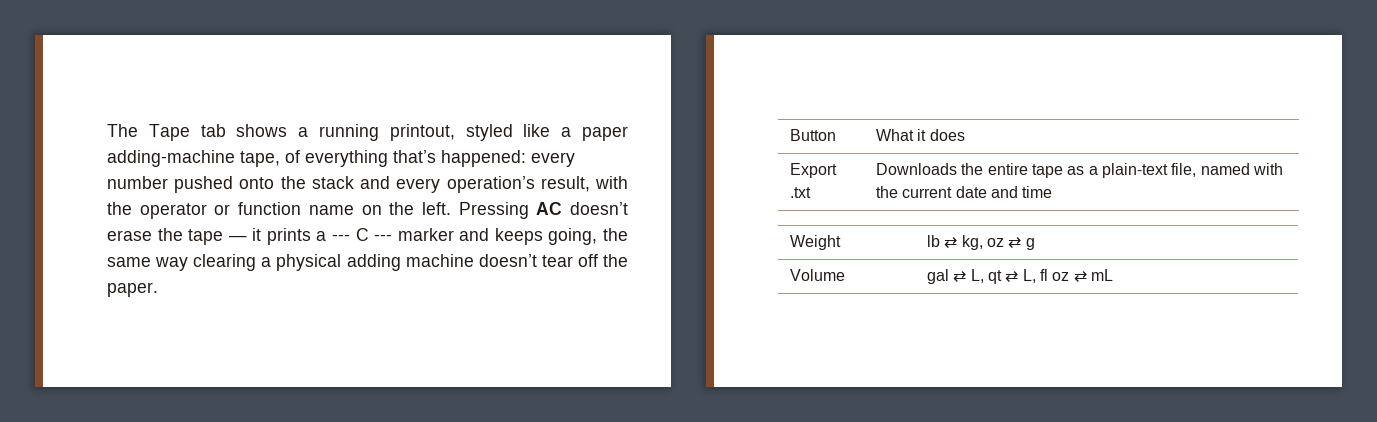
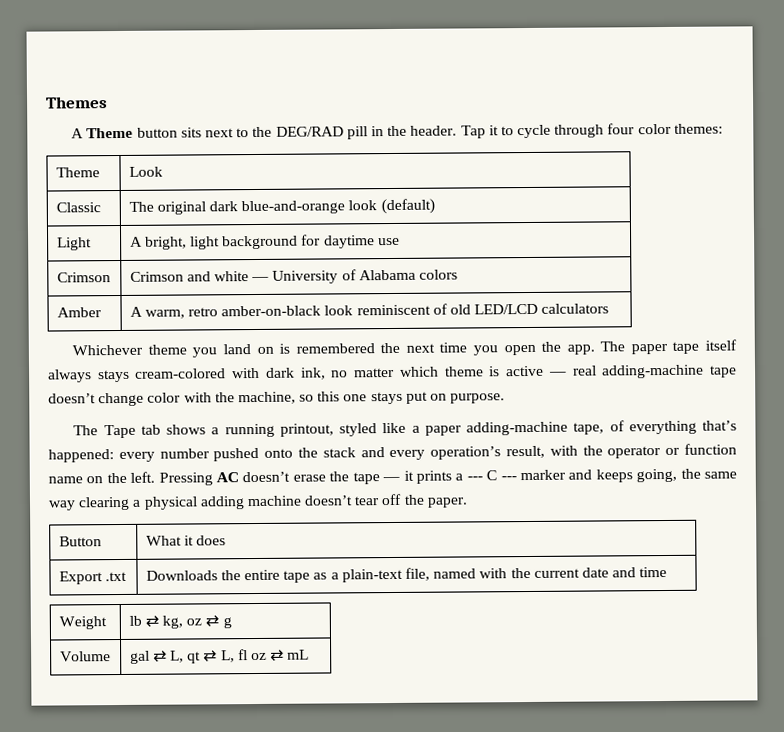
+ Themes
+ A Theme button sits next to the DEG/RAD pill in the header. Tap it to cycle through four color themes:
+ Theme | Look
+ Classic | The original dark blue-and-orange look (default)
+ Light | A bright, light background for daytime use
+ Crimson | Crimson and white — University of Alabama colors
+ Amber | A warm, retro amber-on-black look reminiscent of old LED/LCD calculators
+ Whichever theme you land on is remembered the next time you open the app. The paper tape itself always stays cream-colored with dark ink, no matter which theme is active — real adding-machine tape doesn’t change color with the machine, so this one stays put on purpose.

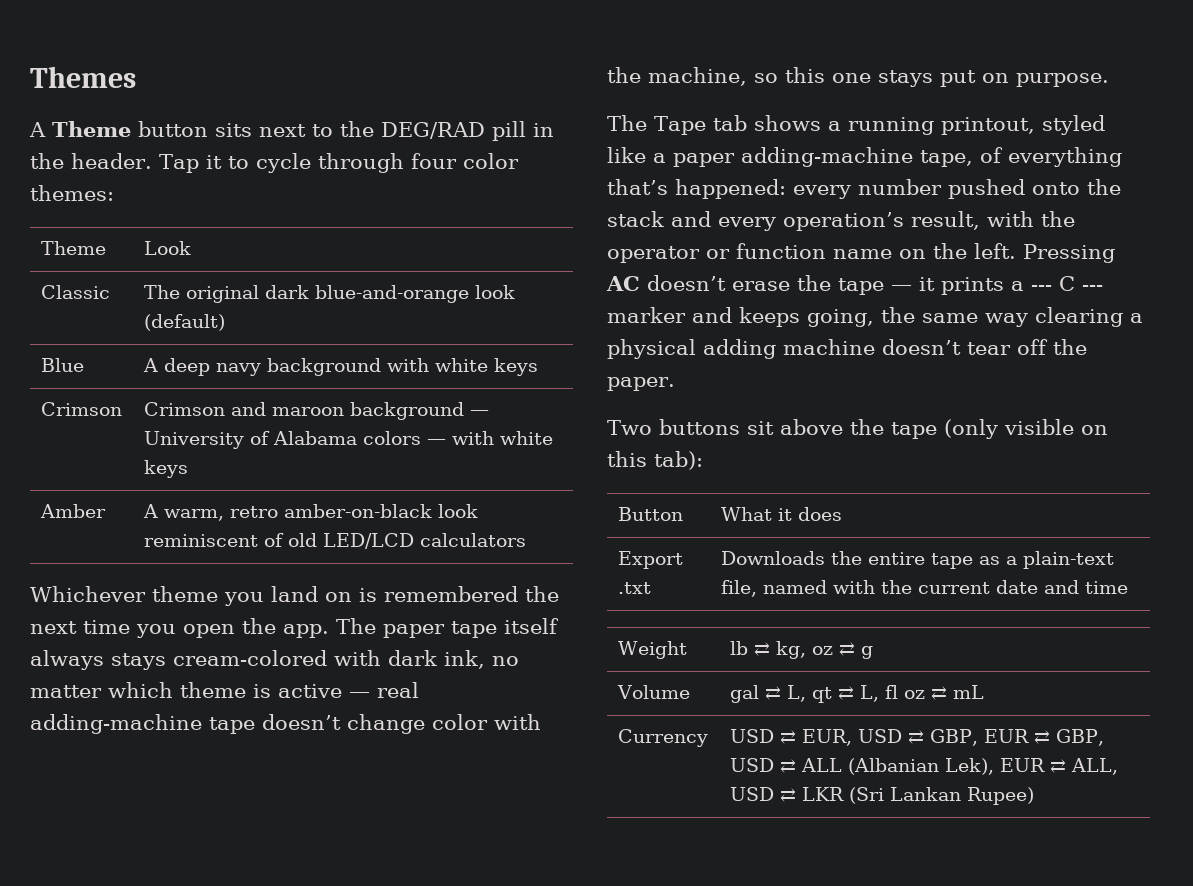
- Light | A bright, light background for daytime use
+ Blue | A deep navy background with white keys
- Crimson | Crimson and white — University of Alabama colors
+ Crimson | Crimson and maroon background — University of Alabama colors — with white keys
+ Two buttons sit above the tape (only visible on this tab):
+ Currency | USD ⇄ EUR, USD ⇄ GBP, EUR ⇄ GBP, USD ⇄ ALL (Albanian Lek), EUR ⇄ ALL, USD ⇄ LKR (Sri Lankan Rupee)

